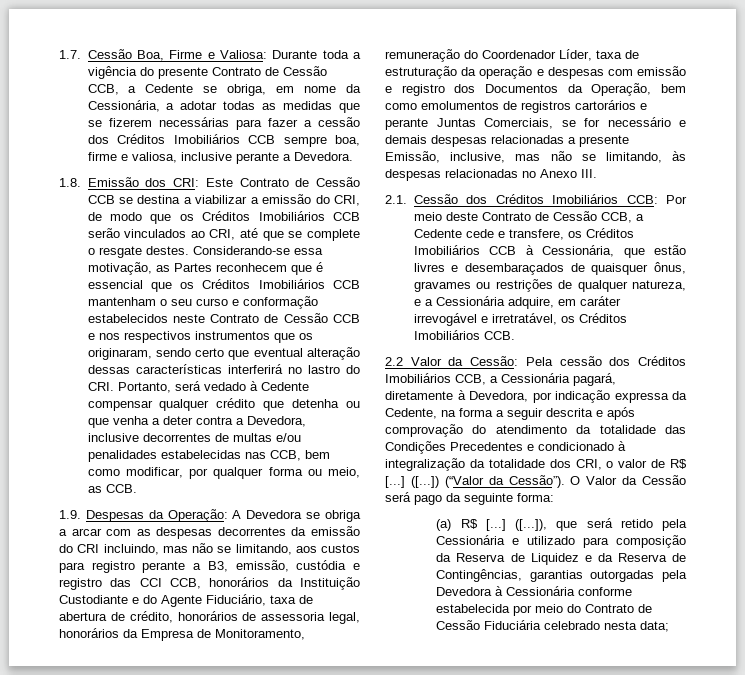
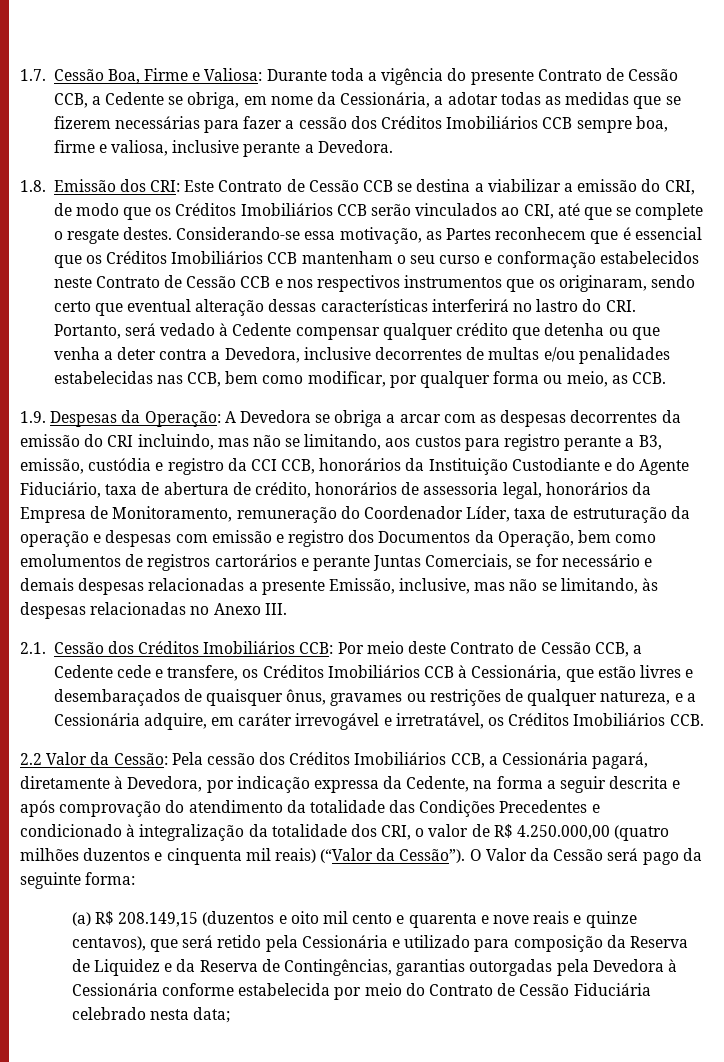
- A Devedora se obriga a arcar com as despesas decorrentes da emissão do CRI incluindo, mas não se limitando, aos custos para registro perante a B3, emissão, custódia e registro das CCI CCB, honorários da Instituição Custodiante e do Agente Fiduciário, taxa de abertura de crédito, honorários de assessoria legal, honorários da Empresa de Monitoramento, remuneração do Coordenador Líder, taxa de estruturação da operação e despesas com emissão e registro dos Documentos da Operação, bem como emolumentos de registros cartorários e perante Juntas Comerciais, se for necessário e demais despesas relacionadas a presente Emissão, inclusive, mas não se limitando, às despesas relacionadas no Anexo III.
+ A Devedora se obriga a arcar com as despesas decorrentes da emissão do CRI incluindo, mas não se limitando, aos custos para registro perante a B3, emissão, custódia e registro da CCI CCB, honorários da Instituição Custodiante e do Agente Fiduciário, taxa de abertura de crédito, honorários de assessoria legal, honorários da Empresa de Monitoramento, remuneração do Coordenador Líder, taxa de estruturação da operação e despesas com emissão e registro dos Documentos da Operação, bem como emolumentos de registros cartorários e perante Juntas Comerciais, se for necessário e demais despesas relacionadas a presente Emissão, inclusive, mas não se limitando, às despesas relacionadas no Anexo III.
- 2.2 Valor da Cessão: Pela cessão dos Créditos Imobiliários CCB, a Cessionária pagará, diretamente à Devedora, por indicação expressa da Cedente, na forma a seguir descrita e após comprovação do atendimento da totalidade das Condições Precedentes e condicionado à integralização da totalidade dos CRI, o valor de R$ [...] ([...]) (“Valor da Cessão”).
+ 2.2 Valor da Cessão: Pela cessão dos Créditos Imobiliários CCB, a Cessionária pagará, diretamente à Devedora, por indicação expressa da Cedente, na forma a seguir descrita e após comprovação do atendimento da totalidade das Condições Precedentes e condicionado à integralização da totalidade dos CRI, o valor de R$ 4.250.000,00 (quatro milhões duzentos e cinquenta mil reais) (“Valor da Cessão”).
- (a) R$ [...] ([...]), que será retido pela Cessionária e utilizado para composição da Reserva de Liquidez e da Reserva de Contingências, garantias outorgadas pela Devedora à Cessionária conforme estabelecida por meio do Contrato de Cessão Fiduciária celebrado nesta data;
+ (a) R$ 208.149,15 (duzentos e oito mil cento e quarenta e nove reais e quinze centavos), que será retido pela Cessionária e utilizado para composição da Reserva de Liquidez e da Reserva de Contingências, garantias outorgadas pela Devedora à Cessionária conforme estabelecida por meio do Contrato de Cessão Fiduciária celebrado nesta data;

